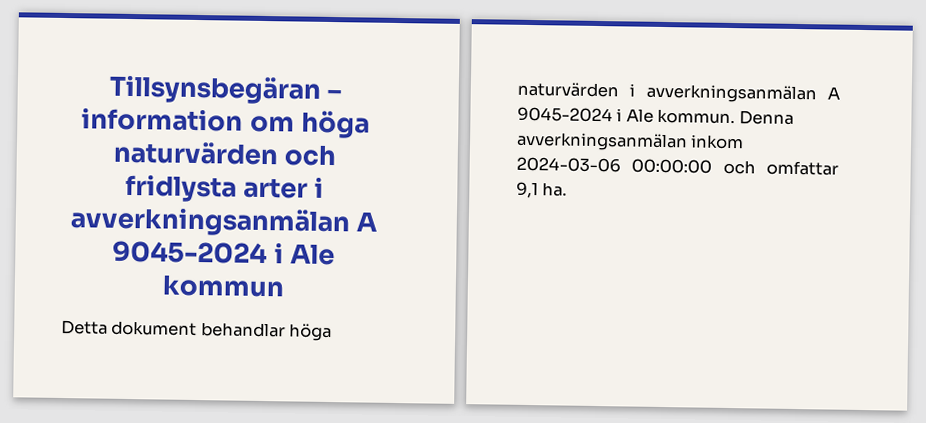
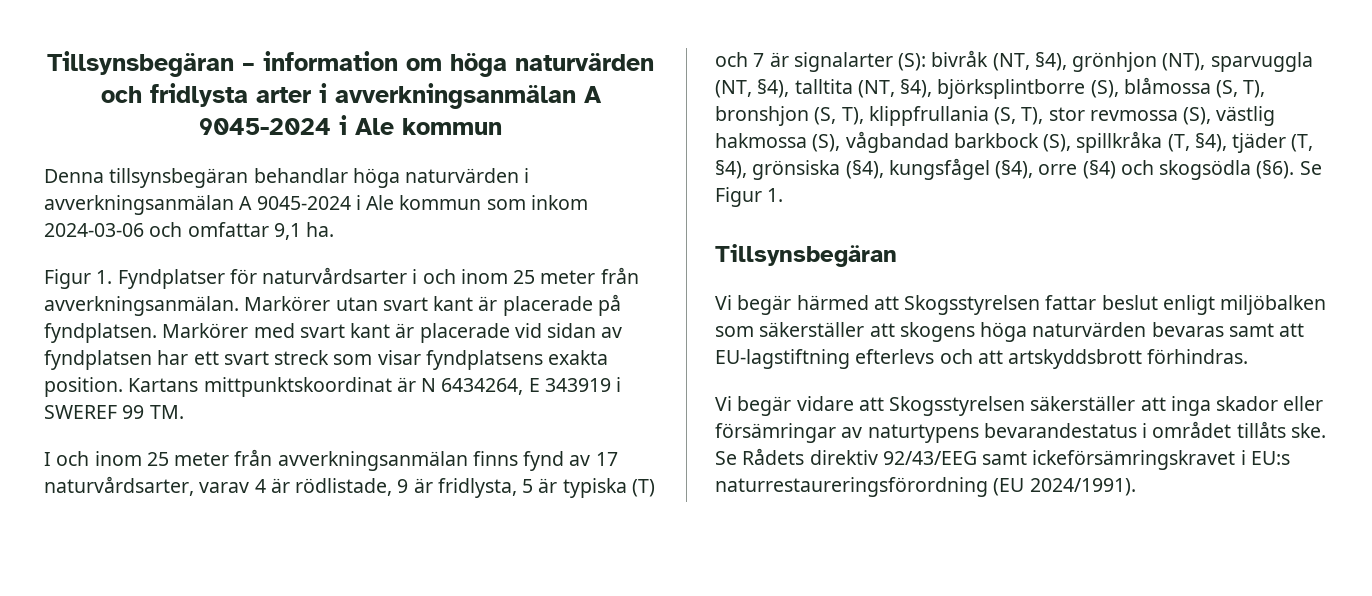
- Detta dokument behandlar höga naturvärden i avverkningsanmälan A 9045-2024 i Ale kommun. Denna avverkningsanmälan inkom 2024-03-06 00:00:00 och omfattar 9,1 ha.
+ Denna tillsynsbegäran behandlar höga naturvärden i avverkningsanmälan A 9045-2024 i Ale kommun som inkom 2024-03-06 och omfattar 9,1 ha.
+ Figur 1. Fyndplatser för naturvårdsarter i och inom 25 meter från avverkningsanmälan. Markörer utan svart kant är placerade på fyndplatsen. Markörer med svart kant är placerade vid sidan av fyndplatsen har ett svart streck som visar fyndplatsens exakta position. Kartans mittpunktskoordinat är N 6434264, E 343919 i SWEREF 99 TM.
+ I och inom 25 meter från avverkningsanmälan finns fynd av 17 naturvårdsarter, varav 4 är rödlistade, 9 är fridlysta, 5 är typiska (T) och 7 är signalarter (S): bivråk (NT, §4), grönhjon (NT), sparvuggla (NT, §4), talltita (NT, §4), björksplintborre (S), blåmossa (S, T), bronshjon (S, T), klippfrullania (S, T), stor revmossa (S), västlig hakmossa (S), vågbandad barkbock (S), spillkråka (T, §4), tjäder (T, §4), grönsiska (§4), kungsfågel (§4), orre (§4) och skogsödla (§6). Se Figur 1.
+ Tillsynsbegäran
+ Vi begär härmed att Skogsstyrelsen fattar beslut enligt miljöbalken som säkerställer att skogens höga naturvärden bevaras samt att EU-lagstiftning efterlevs och att artskyddsbrott förhindras.
+ Vi begär vidare att Skogsstyrelsen säkerställer att inga skador eller försämringar av naturtypens bevarandestatus i området tillåts ske. Se Rådets direktiv 92/43/EEG samt ickeförsämringskravet i EU:s naturrestaureringsförordning (EU 2024/1991).

